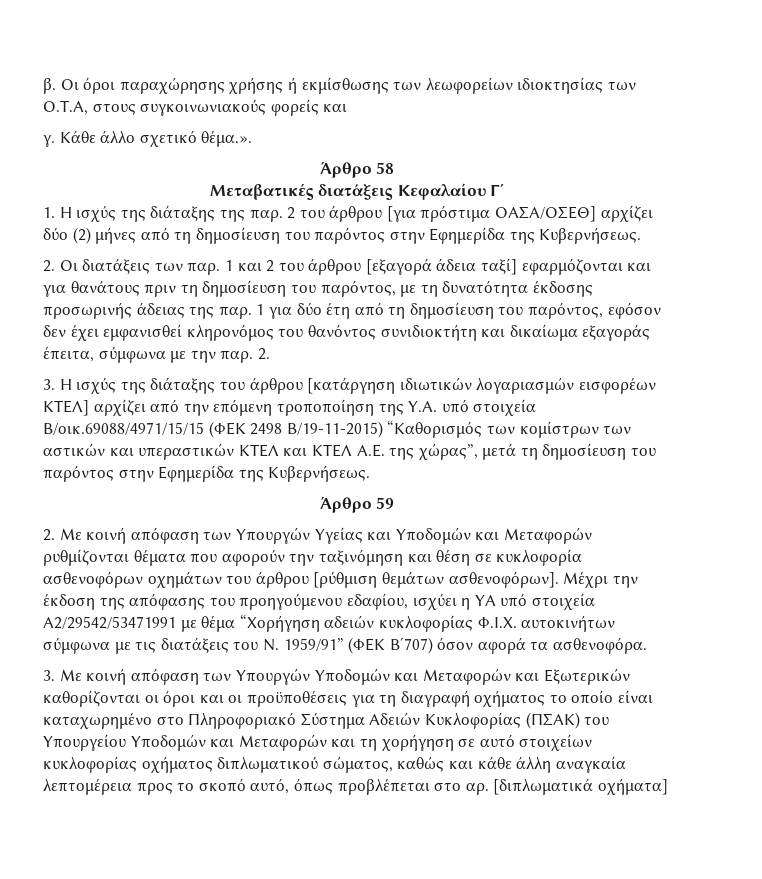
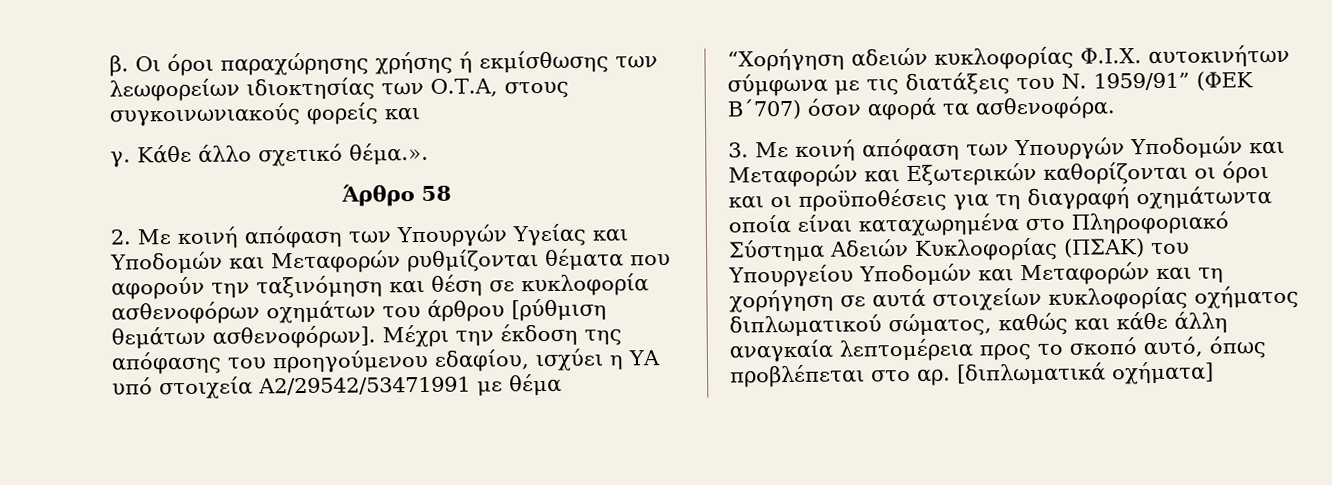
- Μεταβατικές διατάξεις Κεφαλαίου Γ΄
- 1. Η ισχύς της διάταξης της παρ. 2 του άρθρου [για πρόστιμα ΟΑΣΑ/ΟΣΕΘ] αρχίζει δύο (2) μήνες από τη δημοσίευση του παρόντος στην Εφημερίδα της Κυβερνήσεως.
- 2. Οι διατάξεις των παρ. 1 και 2 του άρθρου [εξαγορά άδεια ταξί] εφαρμόζονται και για θανάτους πριν τη δημοσίευση του παρόντος, με τη δυνατότητα έκδοσης προσωρινής άδειας της παρ. 1 για δύο έτη από τη δημοσίευση του παρόντος, εφόσον δεν έχει εμφανισθεί κληρονόμος του θανόντος συνιδιοκτήτη και δικαίωμα εξαγοράς έπειτα, σύμφωνα με την παρ. 2.
- 3. Η ισχύς της διάταξης του άρθρου [κατάργηση ιδιωτικών λογαριασμών εισφορέων ΚΤΕΛ] αρχίζει από την επόμενη τροποποίηση της Υ.Α. υπό στοιχεία Β/οικ.69088/4971/15/15 (ΦΕΚ 2498 Β/19-11-2015) “Καθορισμός των κομίστρων των αστικών και υπεραστικών ΚΤΕΛ και ΚΤΕΛ Α.Ε. της χώρας”, μετά τη δημοσίευση του παρόντος στην Εφημερίδα της Κυβερνήσεως.
- Άρθρο 59
- 3. Με κοινή απόφαση των Υπουργών Υποδομών και Μεταφορών και Εξωτερικών καθορίζονται οι όροι και οι προϋποθέσεις για τη διαγραφή οχήματος το οποίο είναι καταχωρημένο στο Πληροφοριακό Σύστημα Αδειών Κυκλοφορίας (ΠΣΑΚ) του Υπουργείου Υποδομών και Μεταφορών και τη χορήγηση σε αυτό στοιχείων κυκλοφορίας οχήματος διπλωματικού σώματος, καθώς και κάθε άλλη αναγκαία λεπτομέρεια προς το σκοπό αυτό, όπως προβλέπεται στο αρ.
+ 3. Με κοινή απόφαση των Υπουργών Υποδομών και Μεταφορών και Εξωτερικών καθορίζονται οι όροι και οι προϋποθέσεις για τη διαγραφή οχημάτωντα οποία είναι καταχωρημένα στο Πληροφοριακό Σύστημα Αδειών Κυκλοφορίας (ΠΣΑΚ) του Υπουργείου Υποδομών και Μεταφορών και τη χορήγηση σε αυτά στοιχείων κυκλοφορίας οχήματος διπλωματικού σώματος, καθώς και κάθε άλλη αναγκαία λεπτομέρεια προς το σκοπό αυτό, όπως προβλέπεται στο αρ.

